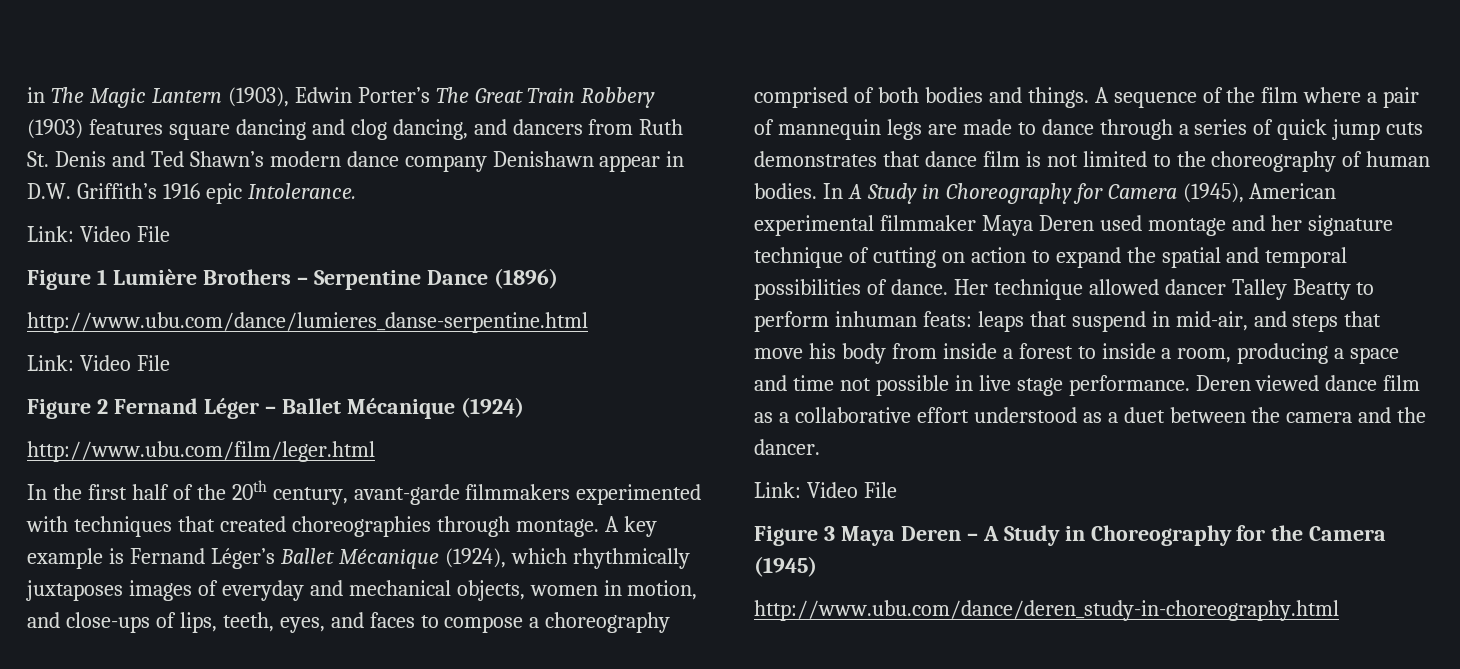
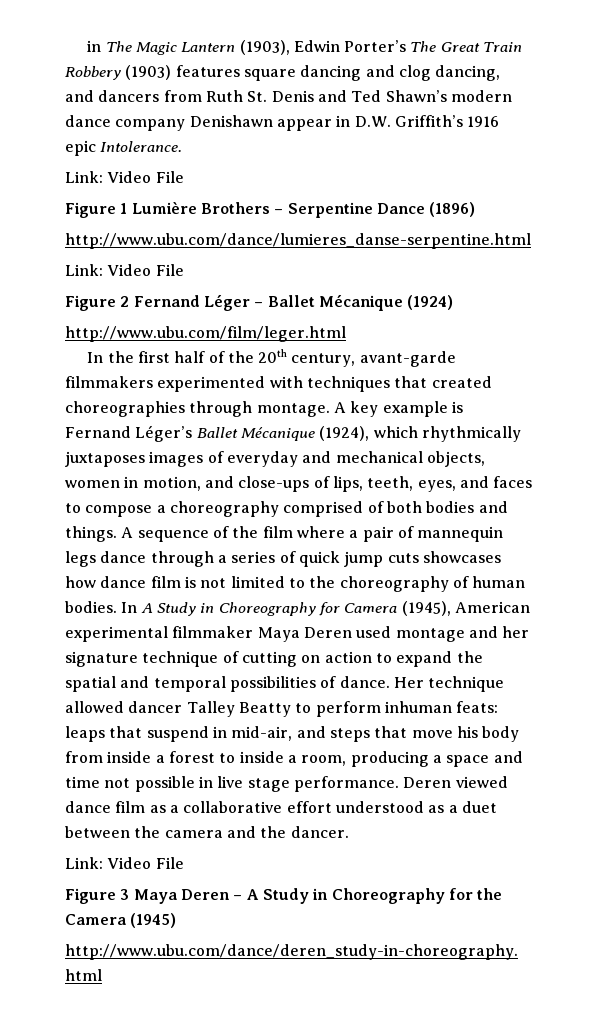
- A sequence of the film where a pair of mannequin legs are made to dance through a series of quick jump cuts demonstrates that dance film is not limited to the choreography of human bodies.
+ A sequence of the film where a pair of mannequin legs dance through a series of quick jump cuts showcases how dance film is not limited to the choreography of human bodies.

